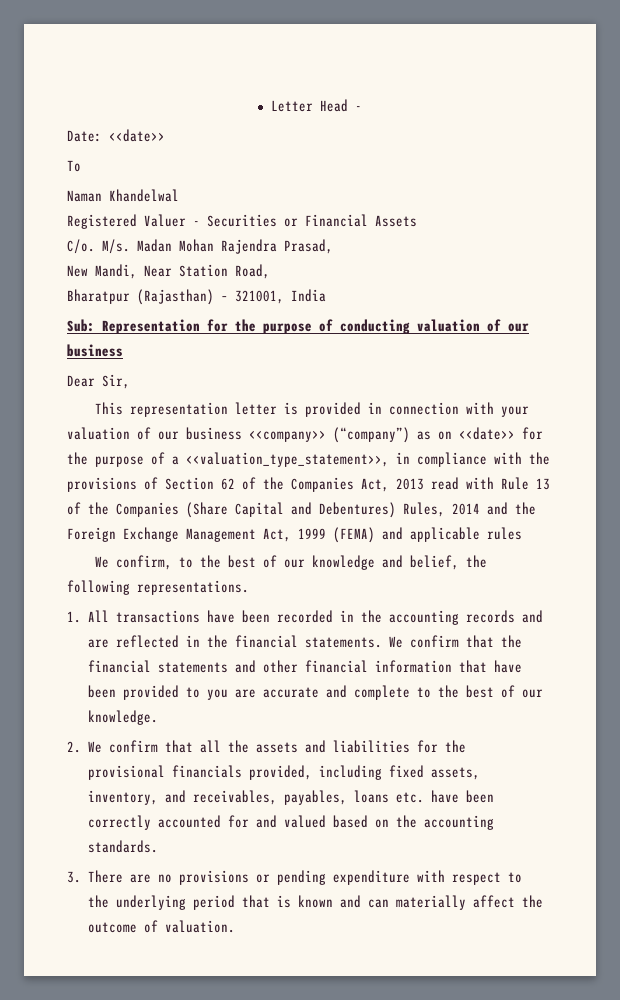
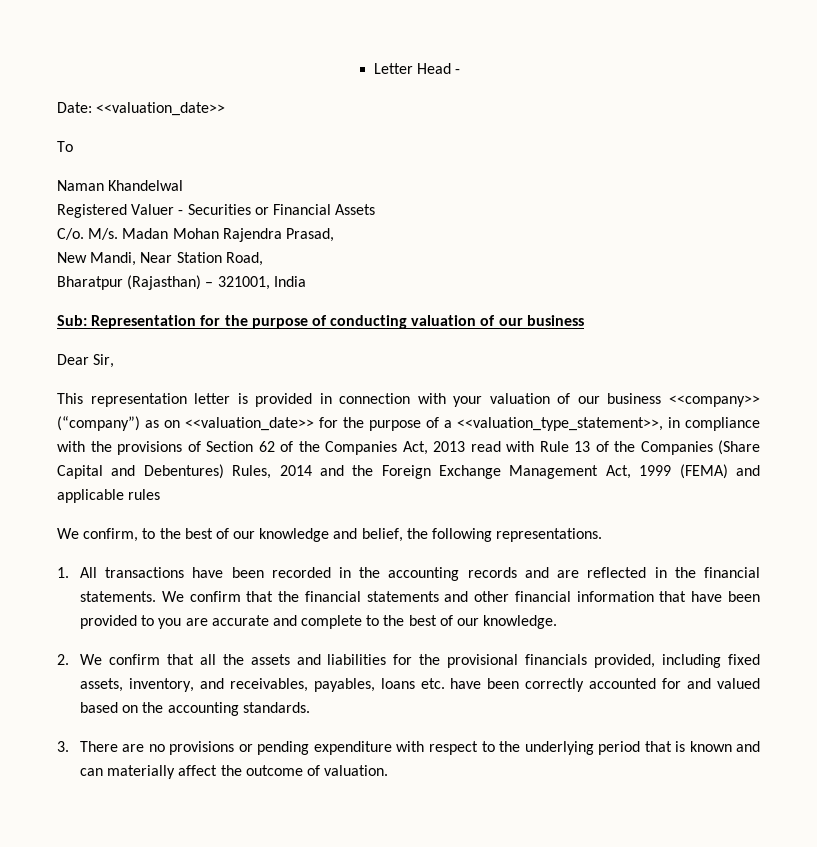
- Date: <<date>>
+ Date: <<valuation_date>>
- This representation letter is provided in connection with your valuation of our business <<company>> (“company”) as on <<date>> for the purpose of a <<valuation_type_statement>>, in compliance with the provisions of Section 62 of the Companies Act, 2013 read with Rule 13 of the Companies (Share Capital and Debentures) Rules, 2014 and the Foreign Exchange Management Act, 1999 (FEMA) and applicable rules
+ This representation letter is provided in connection with your valuation of our business <<company>> (“company”) as on <<valuation_date>> for the purpose of a <<valuation_type_statement>>, in compliance with the provisions of Section 62 of the Companies Act, 2013 read with Rule 13 of the Companies (Share Capital and Debentures) Rules, 2014 and the Foreign Exchange Management Act, 1999 (FEMA) and applicable rules

